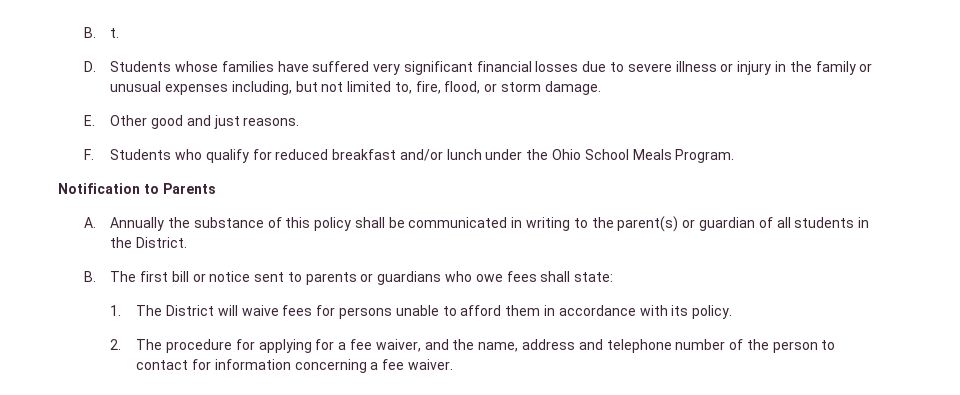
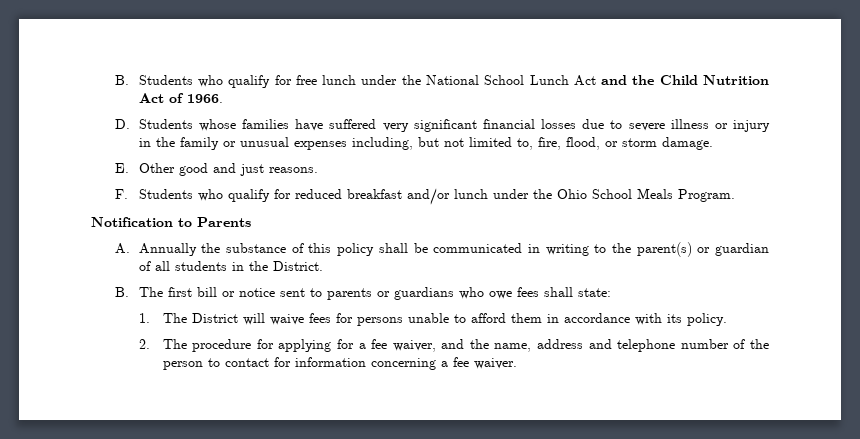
- B. t.
+ B. Students who qualify for free lunch under the National School Lunch Act and the Child Nutrition Act of 1966.

